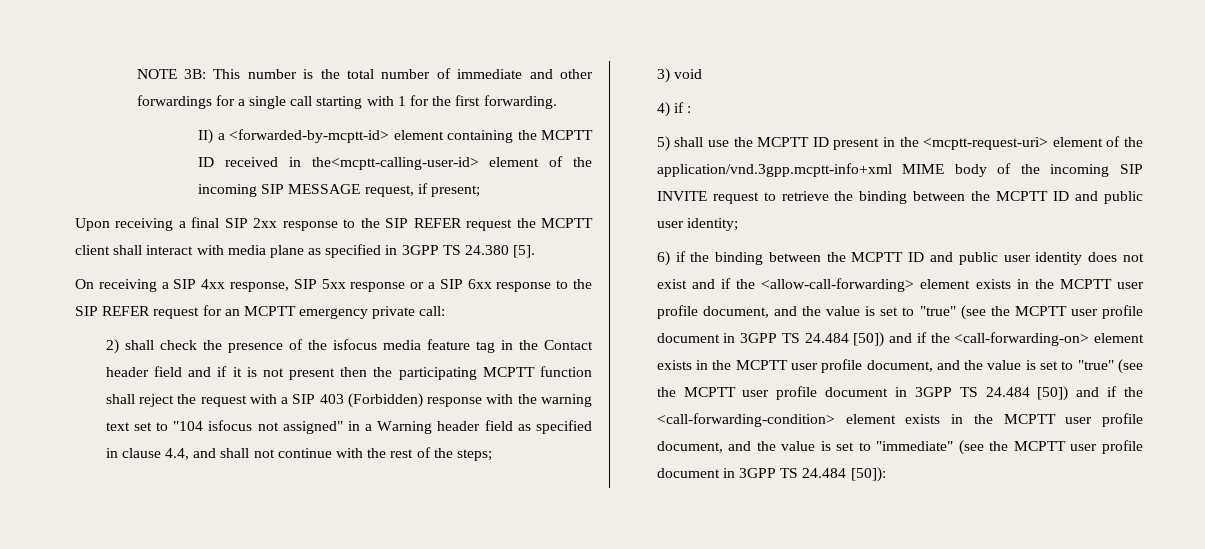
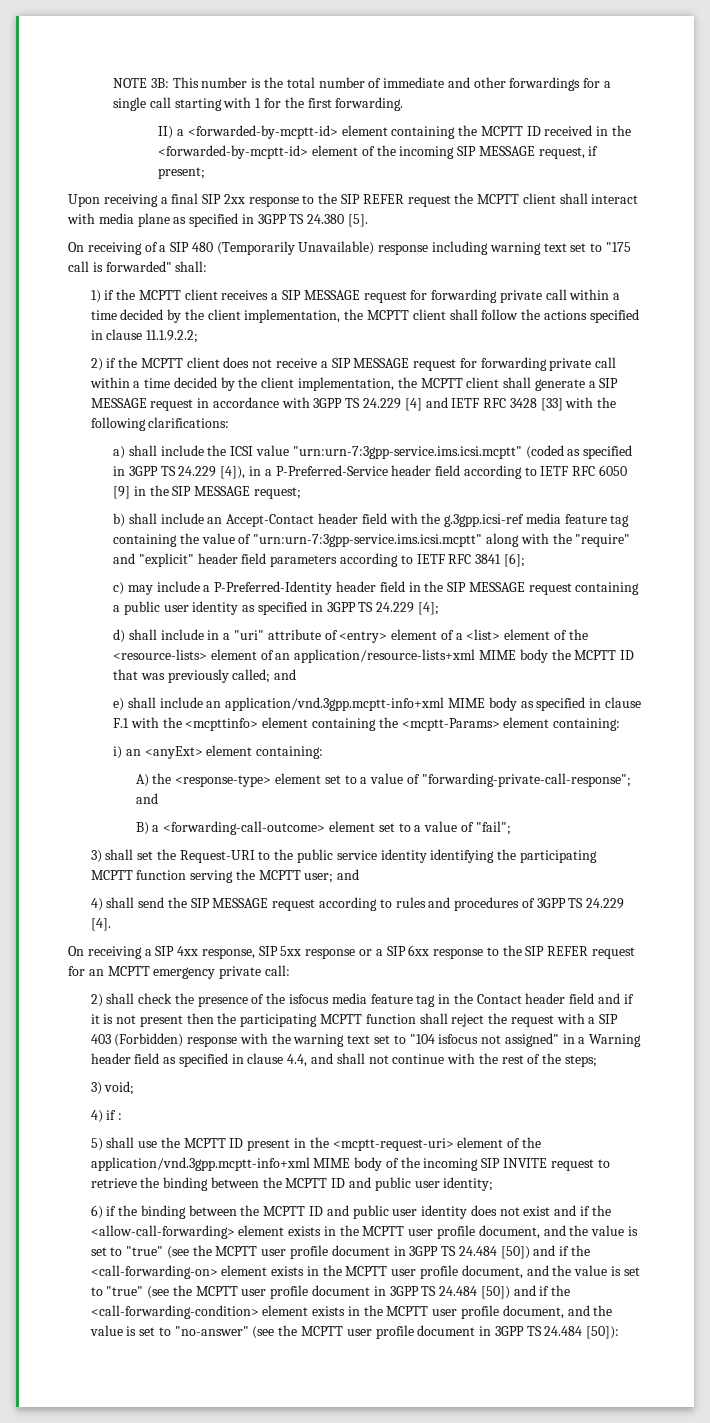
- II) a <forwarded-by-mcptt-id> element containing the MCPTT ID received in the<mcptt-calling-user-id> element of the incoming SIP MESSAGE request, if present;
+ II) a <forwarded-by-mcptt-id> element containing the MCPTT ID received in the <forwarded-by-mcptt-id> element of the incoming SIP MESSAGE request, if present;
+ On receiving of a SIP 480 (Temporarily Unavailable) response including warning text set to "175 call is forwarded" shall:
+ 1) if the MCPTT client receives a SIP MESSAGE request for forwarding private call within a time decided by the client implementation, the MCPTT client shall follow the actions specified in clause 11.1.9.2.2;
+ 2) if the MCPTT client does not receive a SIP MESSAGE request for forwarding private call within a time decided by the client implementation, the MCPTT client shall generate a SIP MESSAGE request in accordance with 3GPP TS 24.229 [4] and IETF RFC 3428 [33] with the following clarifications:
+ a) shall include the ICSI value "urn:urn-7:3gpp-service.ims.icsi.mcptt" (coded as specified in 3GPP TS 24.229 [4]), in a P-Preferred-Service header field according to IETF RFC 6050 [9] in the SIP MESSAGE request;
+ b) shall include an Accept-Contact header field with the g.3gpp.icsi-ref media feature tag containing the value of "urn:urn-7:3gpp-service.ims.icsi.mcptt" along with the "require" and "explicit" header field parameters according to IETF RFC 3841 [6];
+ c) may include a P-Preferred-Identity header field in the SIP MESSAGE request containing a public user identity as specified in 3GPP TS 24.229 [4];
+ d) shall include in a "uri" attribute of <entry> element of a <list> element of the <resource-lists> element of an application/resource-lists+xml MIME body the MCPTT ID that was previously called; and
+ e) shall include an application/vnd.3gpp.mcptt-info+xml MIME body as specified in clause F.1 with the <mcpttinfo> element containing the <mcptt-Params> element containing:
+ i) an <anyExt> element containing:
+ A) the <response-type> element set to a value of "forwarding-private-call-response"; and
+ B) a <forwarding-call-outcome> element set to a value of "fail";
+ 3) shall set the Request-URI to the public service identity identifying the participating MCPTT function serving the MCPTT user; and
+ 4) shall send the SIP MESSAGE request according to rules and procedures of 3GPP TS 24.229 [4].
- 3) void
+ 3) void;
- 6) if the binding between the MCPTT ID and public user identity does not exist and if the <allow-call-forwarding> element exists in the MCPTT user profile document, and the value is set to "true" (see the MCPTT user profile document in 3GPP TS 24.484 [50]) and if the <call-forwarding-on> element exists in the MCPTT user profile document, and the value is set to "true" (see the MCPTT user profile document in 3GPP TS 24.484 [50]) and if the <call-forwarding-condition> element exists in the MCPTT user profile document, and the value is set to "immediate" (see the MCPTT user profile document in 3GPP TS 24.484 [50]):
+ 6) if the binding between the MCPTT ID and public user identity does not exist and if the <allow-call-forwarding> element exists in the MCPTT user profile document, and the value is set to "true" (see the MCPTT user profile document in 3GPP TS 24.484 [50]) and if the <call-forwarding-on> element exists in the MCPTT user profile document, and the value is set to "true" (see the MCPTT user profile document in 3GPP TS 24.484 [50]) and if the <call-forwarding-condition> element exists in the MCPTT user profile document, and the value is set to "no-answer" (see the MCPTT user profile document in 3GPP TS 24.484 [50]):

